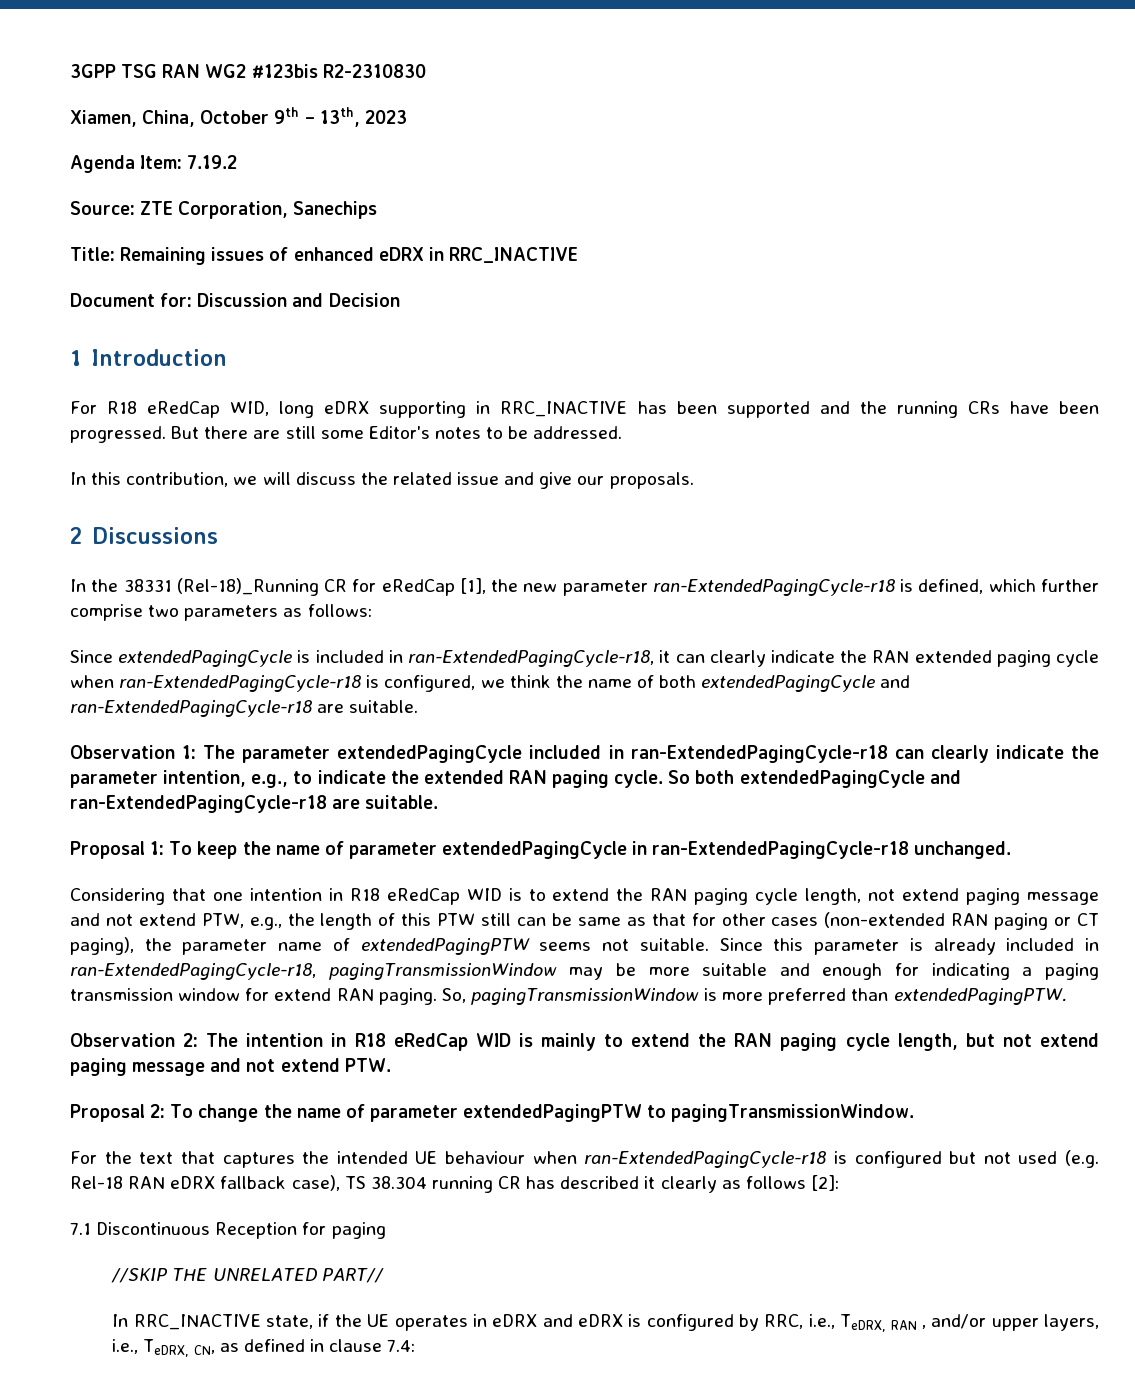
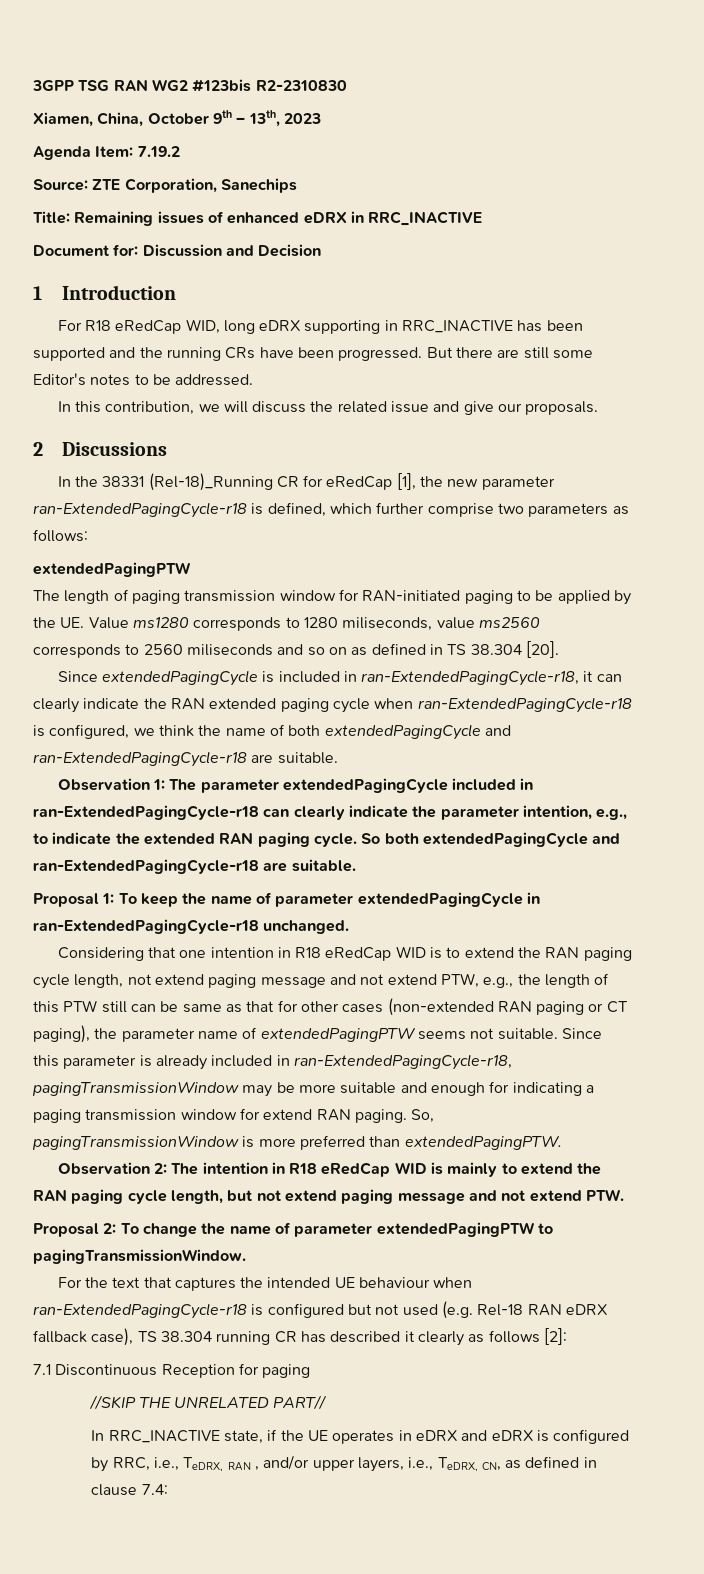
  In the 38331 (Rel-18)_Running CR for eRedCap [1], the new parameter ran-ExtendedPagingCycle-r18 is defined, which further comprise two parameters as follows:
+ extendedPagingPTW
+ The length of paging transmission window for RAN-initiated paging to be applied by the UE. Value ms1280 corresponds to 1280 miliseconds, value ms2560 corresponds to 2560 miliseconds and so on as defined in TS 38.304 [20].

